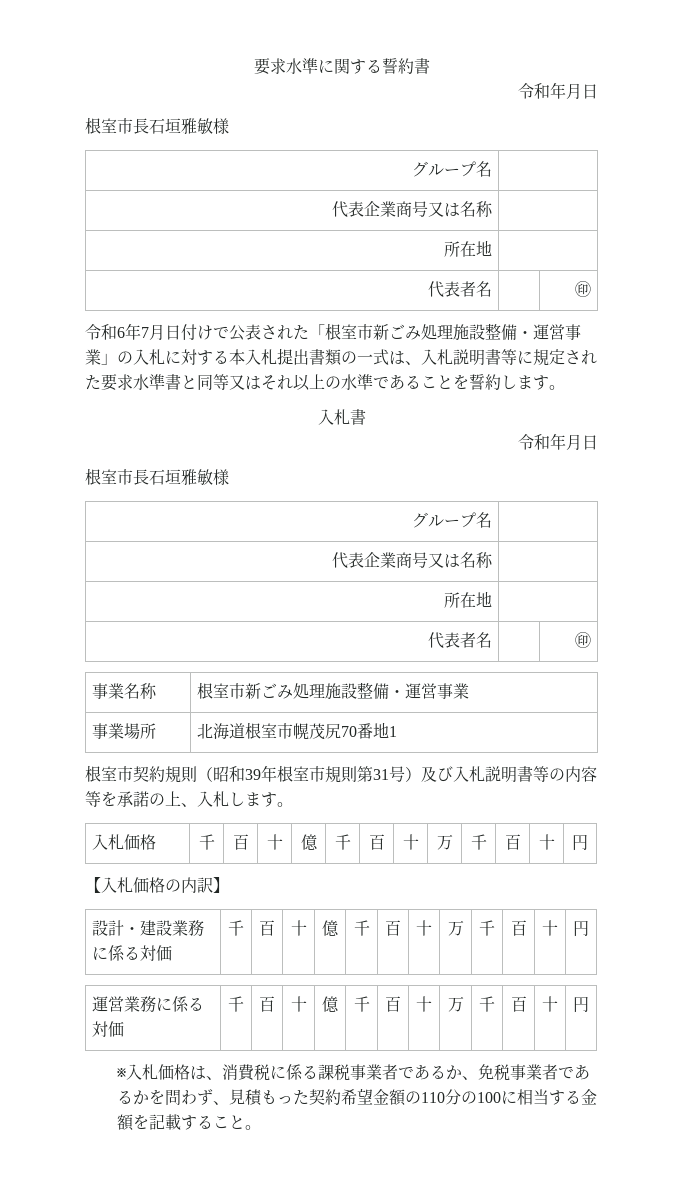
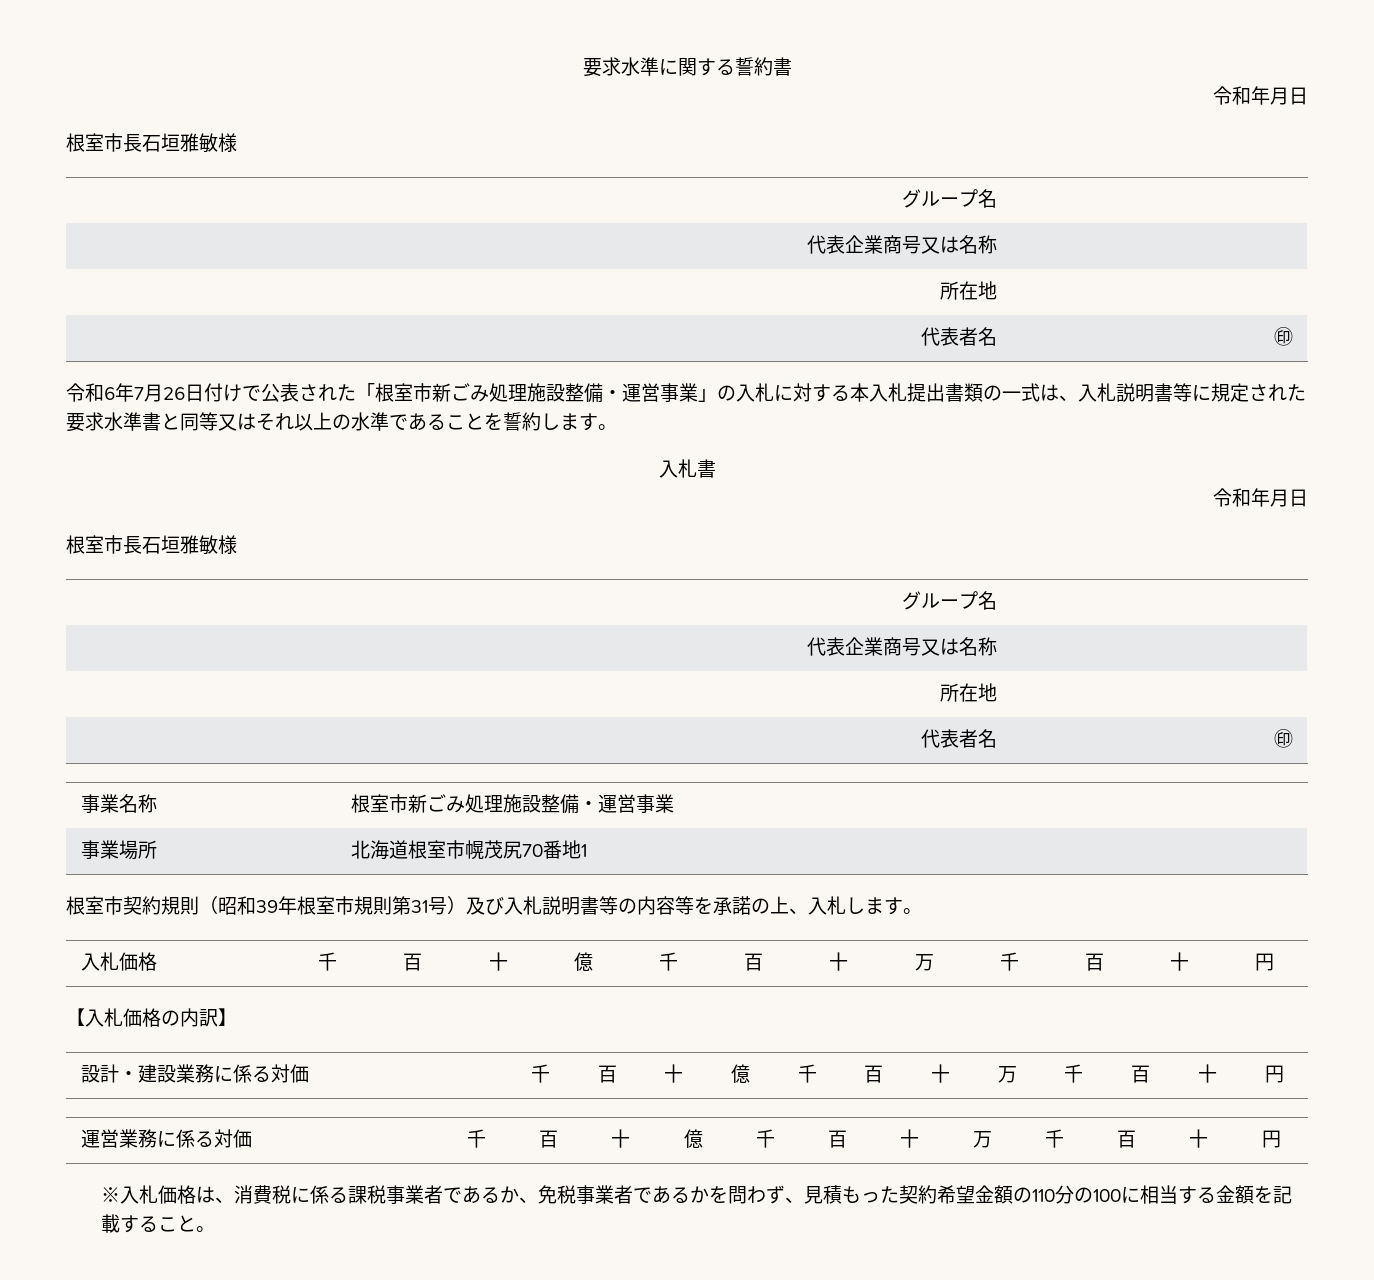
- 令和6年7月日付けで公表された「根室市新ごみ処理施設整備・運営事業」の入札に対する本入札提出書類の一式は、入札説明書等に規定された要求水準書と同等又はそれ以上の水準であることを誓約します。
+ 令和6年7月26日付けで公表された「根室市新ごみ処理施設整備・運営事業」の入札に対する本入札提出書類の一式は、入札説明書等に規定された要求水準書と同等又はそれ以上の水準であることを誓約します。

